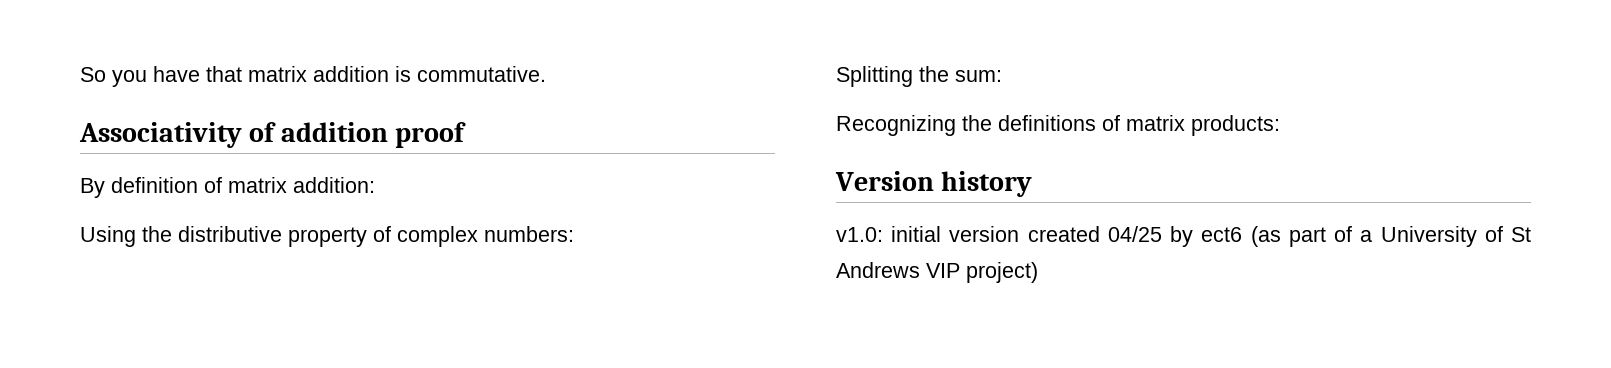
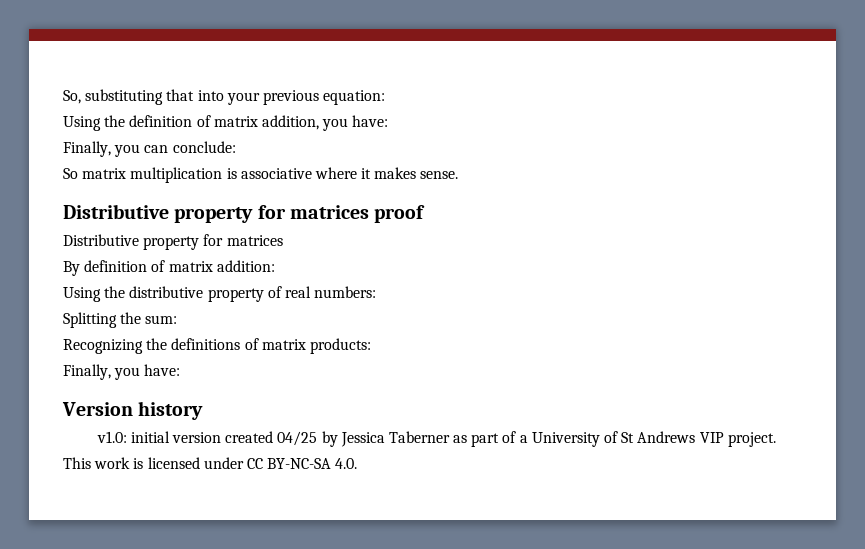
- So you have that matrix addition is commutative.
- Associativity of addition proof
+ So, substituting that into your previous equation:
+ Using the definition of matrix addition, you have:
+ Finally, you can conclude:
+ So matrix multiplication is associative where it makes sense.
+ Distributive property for matrices proof
+ Distributive property for matrices
- Using the distributive property of complex numbers:
+ Using the distributive property of real numbers:
+ Finally, you have:
- v1.0: initial version created 04/25 by ect6 (as part of a University of St Andrews VIP project)
+ v1.0: initial version created 04/25 by Jessica Taberner as part of a University of St Andrews VIP project.
+ This work is licensed under CC BY-NC-SA 4.0.

